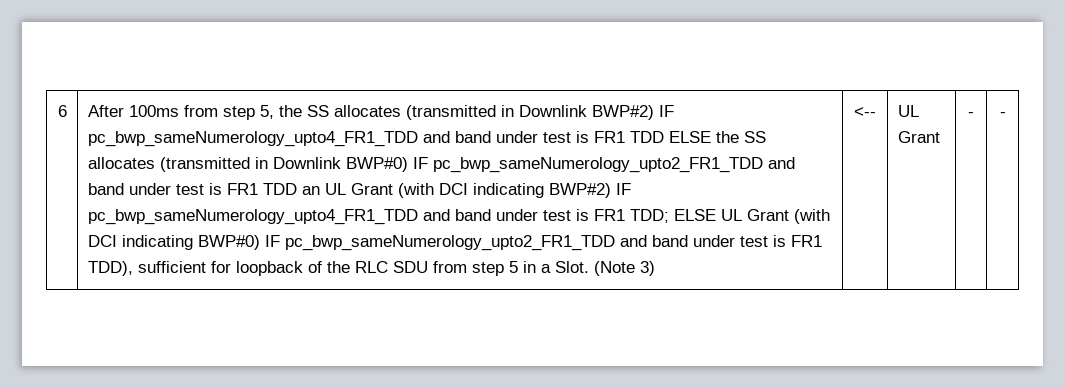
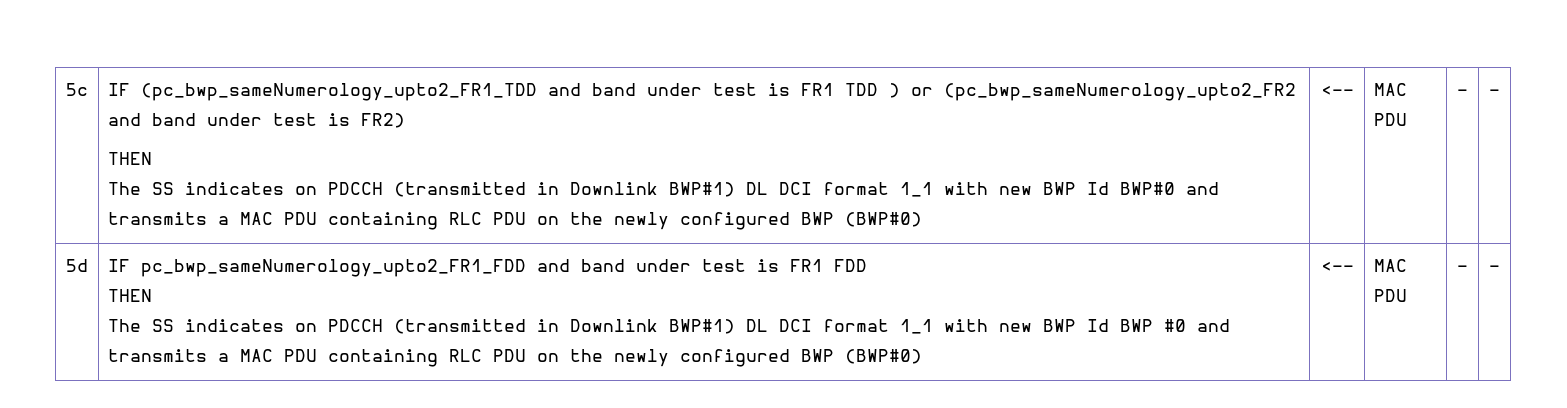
- 6 | After 100ms from step 5, the SS allocates (transmitted in Downlink BWP#2) IF pc_bwp_sameNumerology_upto4_FR1_TDD and band under test is FR1 TDD ELSE the SS allocates (transmitted in Downlink BWP#0) IF pc_bwp_sameNumerology_upto2_FR1_TDD and band under test is FR1 TDD an UL Grant (with DCI indicating BWP#2) IF pc_bwp_sameNumerology_upto4_FR1_TDD and band under test is FR1 TDD; ELSE UL Grant (with DCI indicating BWP#0) IF pc_bwp_sameNumerology_upto2_FR1_TDD and band under test is FR1 TDD), sufficient for loopback of the RLC SDU from step 5 in a Slot. (Note 3) | <-- | UL Grant
+ 5c | IF (pc_bwp_sameNumerology_upto2_FR1_TDD and band under test is FR1 TDD ) or (pc_bwp_sameNumerology_upto2_FR2 and band under test is FR2)
+ THEN
+ The SS indicates on PDCCH (transmitted in Downlink BWP#1) DL DCI format 1_1 with new BWP Id BWP#0 and transmits a MAC PDU containing RLC PDU on the newly configured BWP (BWP#0) | <-- | MAC PDU | - | -
+ 5d | IF pc_bwp_sameNumerology_upto2_FR1_FDD and band under test is FR1 FDD
+ THEN
+ The SS indicates on PDCCH (transmitted in Downlink BWP#1) DL DCI format 1_1 with new BWP Id BWP #0 and transmits a MAC PDU containing RLC PDU on the newly configured BWP (BWP#0) | <-- | MAC PDU

